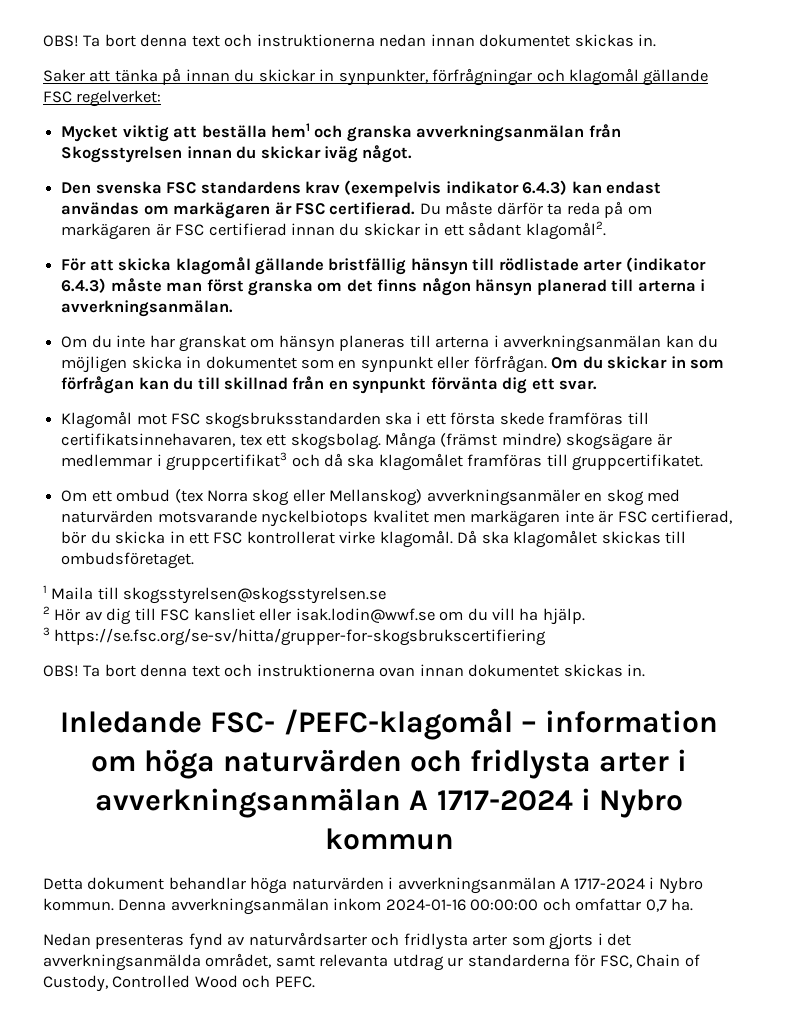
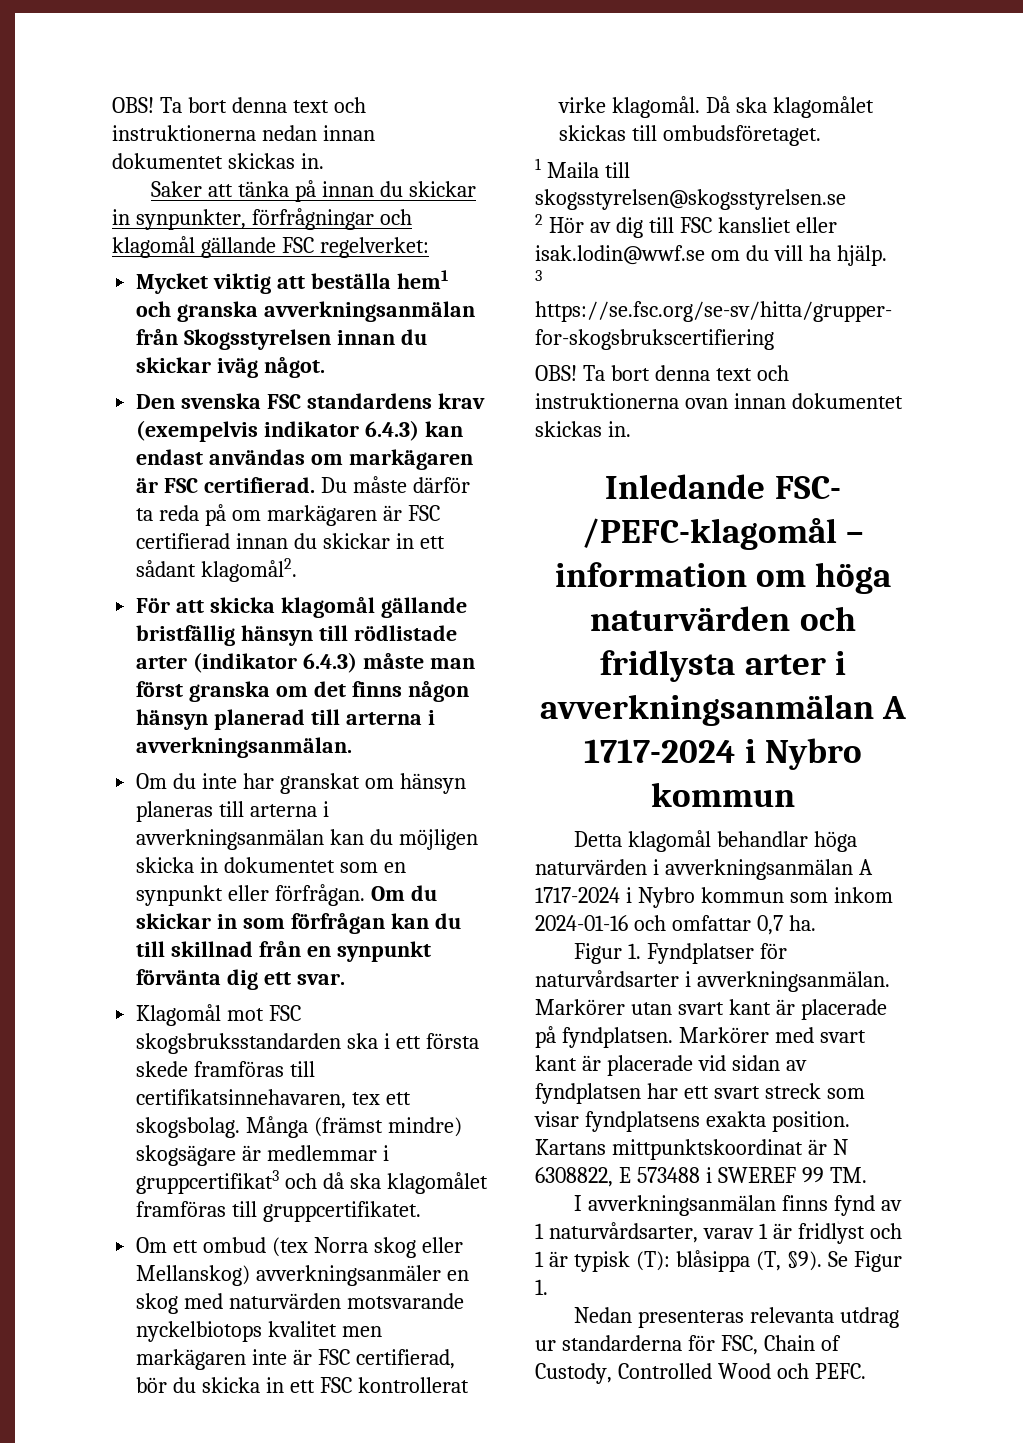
- Detta dokument behandlar höga naturvärden i avverkningsanmälan A 1717-2024 i Nybro kommun. Denna avverkningsanmälan inkom 2024-01-16 00:00:00 och omfattar 0,7 ha.
+ Detta klagomål behandlar höga naturvärden i avverkningsanmälan A 1717-2024 i Nybro kommun som inkom 2024-01-16 och omfattar 0,7 ha.
- Nedan presenteras fynd av naturvårdsarter och fridlysta arter som gjorts i det avverkningsanmälda området, samt relevanta utdrag ur standarderna för FSC, Chain of Custody, Controlled Wood och PEFC.
+ Figur 1. Fyndplatser för naturvårdsarter i avverkningsanmälan. Markörer utan svart kant är placerade på fyndplatsen. Markörer med svart kant är placerade vid sidan av fyndplatsen har ett svart streck som visar fyndplatsens exakta position. Kartans mittpunktskoordinat är N 6308822, E 573488 i SWEREF 99 TM.
+ I avverkningsanmälan finns fynd av 1 naturvårdsarter, varav 1 är fridlyst och 1 är typisk (T): blåsippa (T, §9). Se Figur 1.
+ Nedan presenteras relevanta utdrag ur standarderna för FSC, Chain of Custody, Controlled Wood och PEFC.

